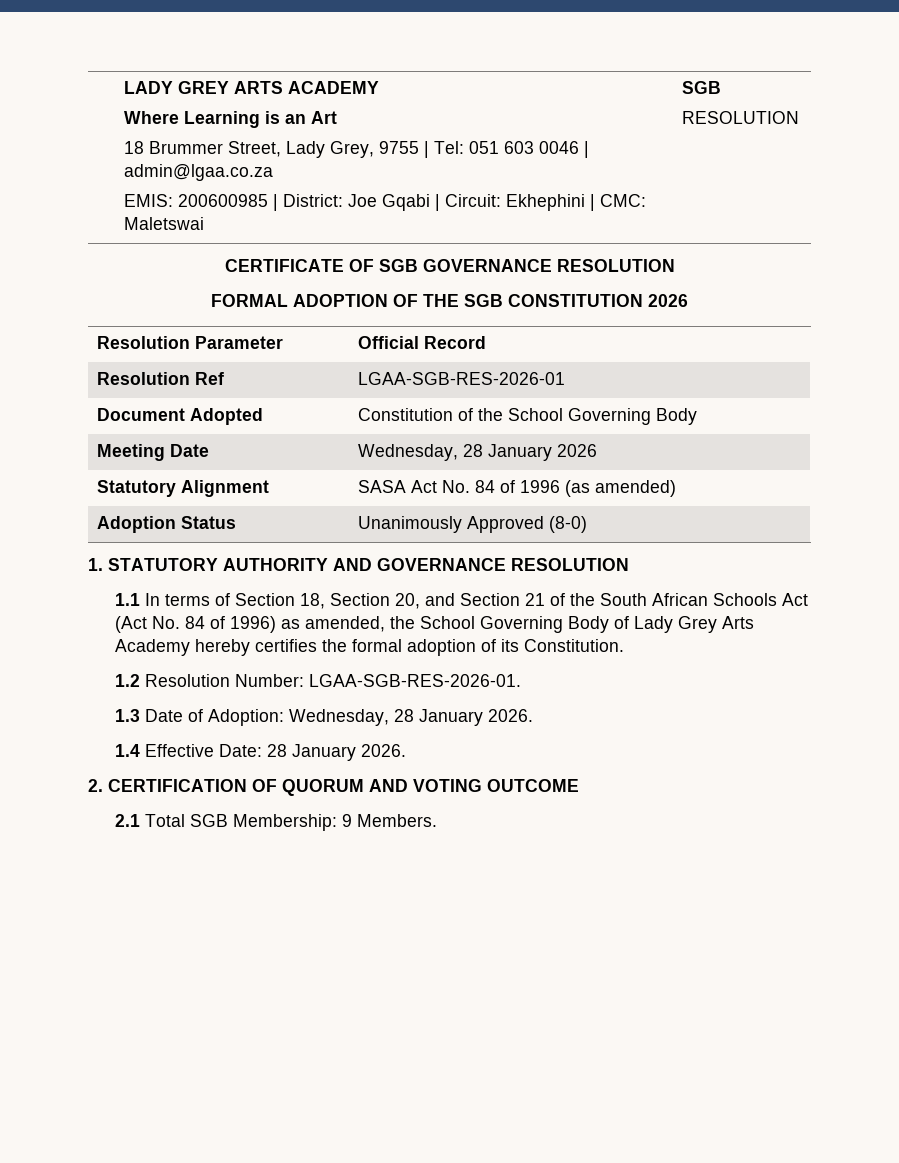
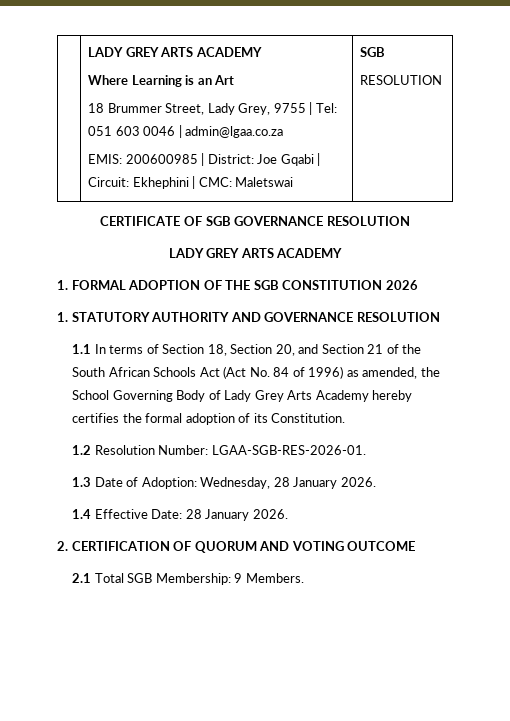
  CERTIFICATE OF SGB GOVERNANCE RESOLUTION
- FORMAL ADOPTION OF THE SGB CONSTITUTION 2026
+ LADY GREY ARTS ACADEMY
+ 1. FORMAL ADOPTION OF THE SGB CONSTITUTION 2026
- Resolution Parameter | Official Record
- Resolution Ref | LGAA-SGB-RES-2026-01
- Document Adopted | Constitution of the School Governing Body
- Meeting Date | Wednesday, 28 January 2026
- Statutory Alignment | SASA Act No. 84 of 1996 (as amended)
- Adoption Status | Unanimously Approved (8-0)

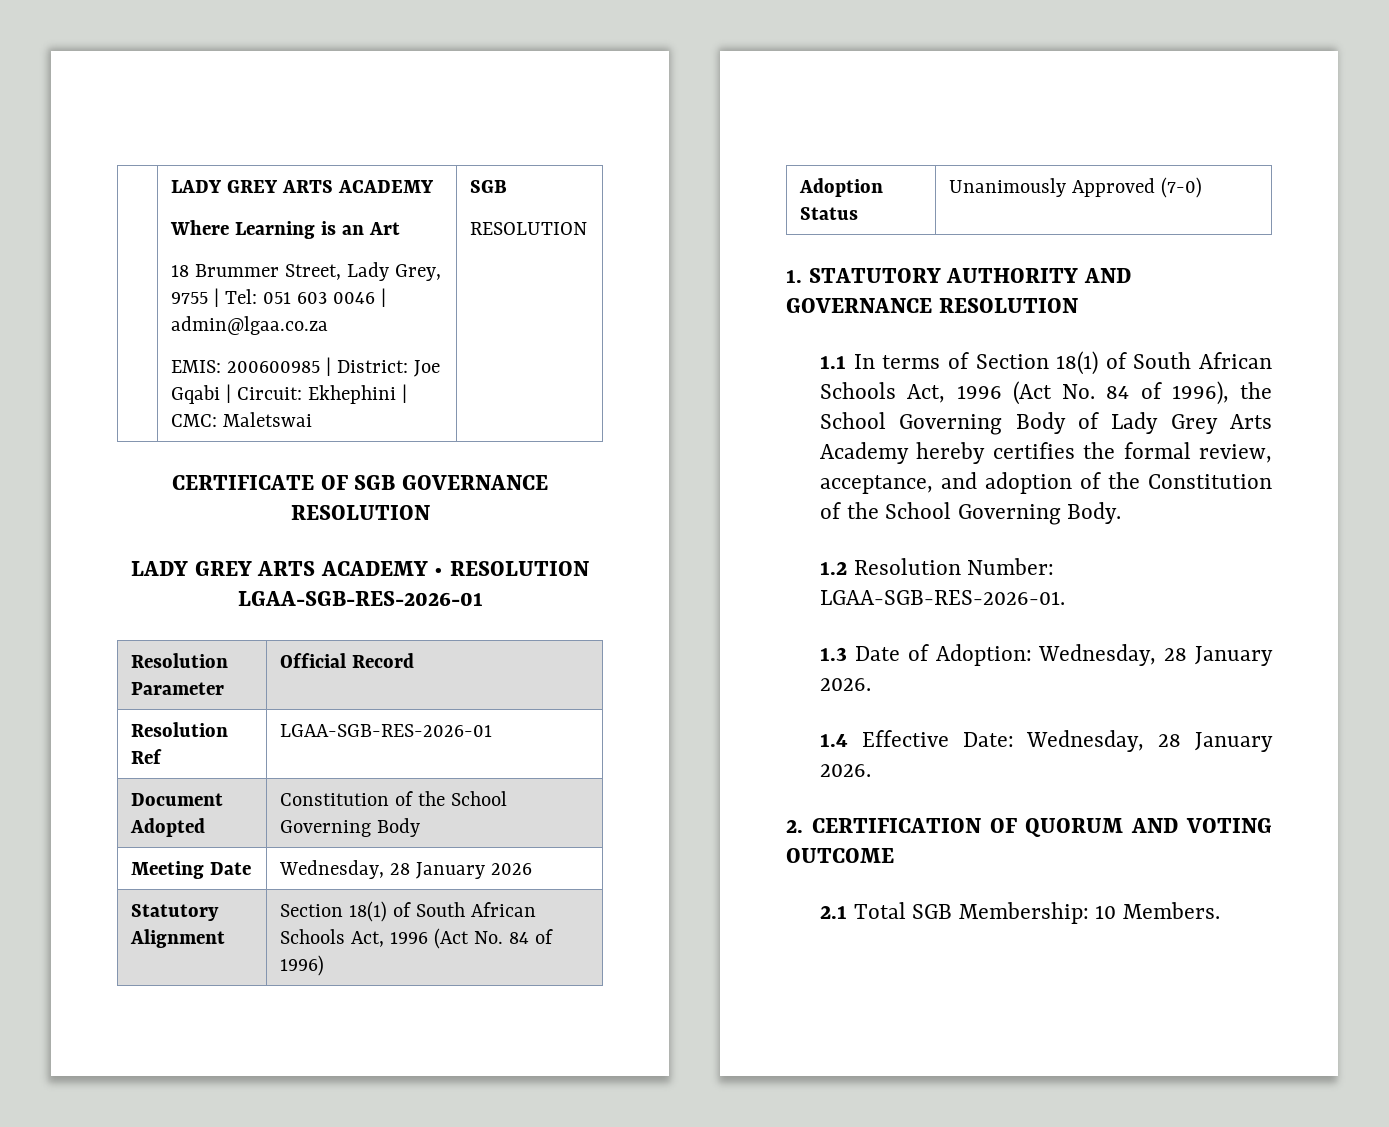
  CERTIFICATE OF SGB GOVERNANCE RESOLUTION
- LADY GREY ARTS ACADEMY
- 1. FORMAL ADOPTION OF THE SGB CONSTITUTION 2026
+ LADY GREY ARTS ACADEMY • RESOLUTION LGAA-SGB-RES-2026-01
+ Resolution Parameter | Official Record
+ Resolution Ref | LGAA-SGB-RES-2026-01
+ Document Adopted | Constitution of the School Governing Body
+ Meeting Date | Wednesday, 28 January 2026
+ Statutory Alignment | Section 18(1) of South African Schools Act, 1996 (Act No. 84 of 1996)
+ Adoption Status | Unanimously Approved (7-0)
- 1.1 In terms of Section 18, Section 20, and Section 21 of the South African Schools Act (Act No. 84 of 1996) as amended, the School Governing Body of Lady Grey Arts Academy hereby certifies the formal adoption of its Constitution.
+ 1.1 In terms of Section 18(1) of South African Schools Act, 1996 (Act No. 84 of 1996), the School Governing Body of Lady Grey Arts Academy hereby certifies the formal review, acceptance, and adoption of the Constitution of the School Governing Body.
- 1.4 Effective Date: 28 January 2026.
+ 1.4 Effective Date: Wednesday, 28 January 2026.
- 2.1 Total SGB Membership: 9 Members.
+ 2.1 Total SGB Membership: 10 Members.

